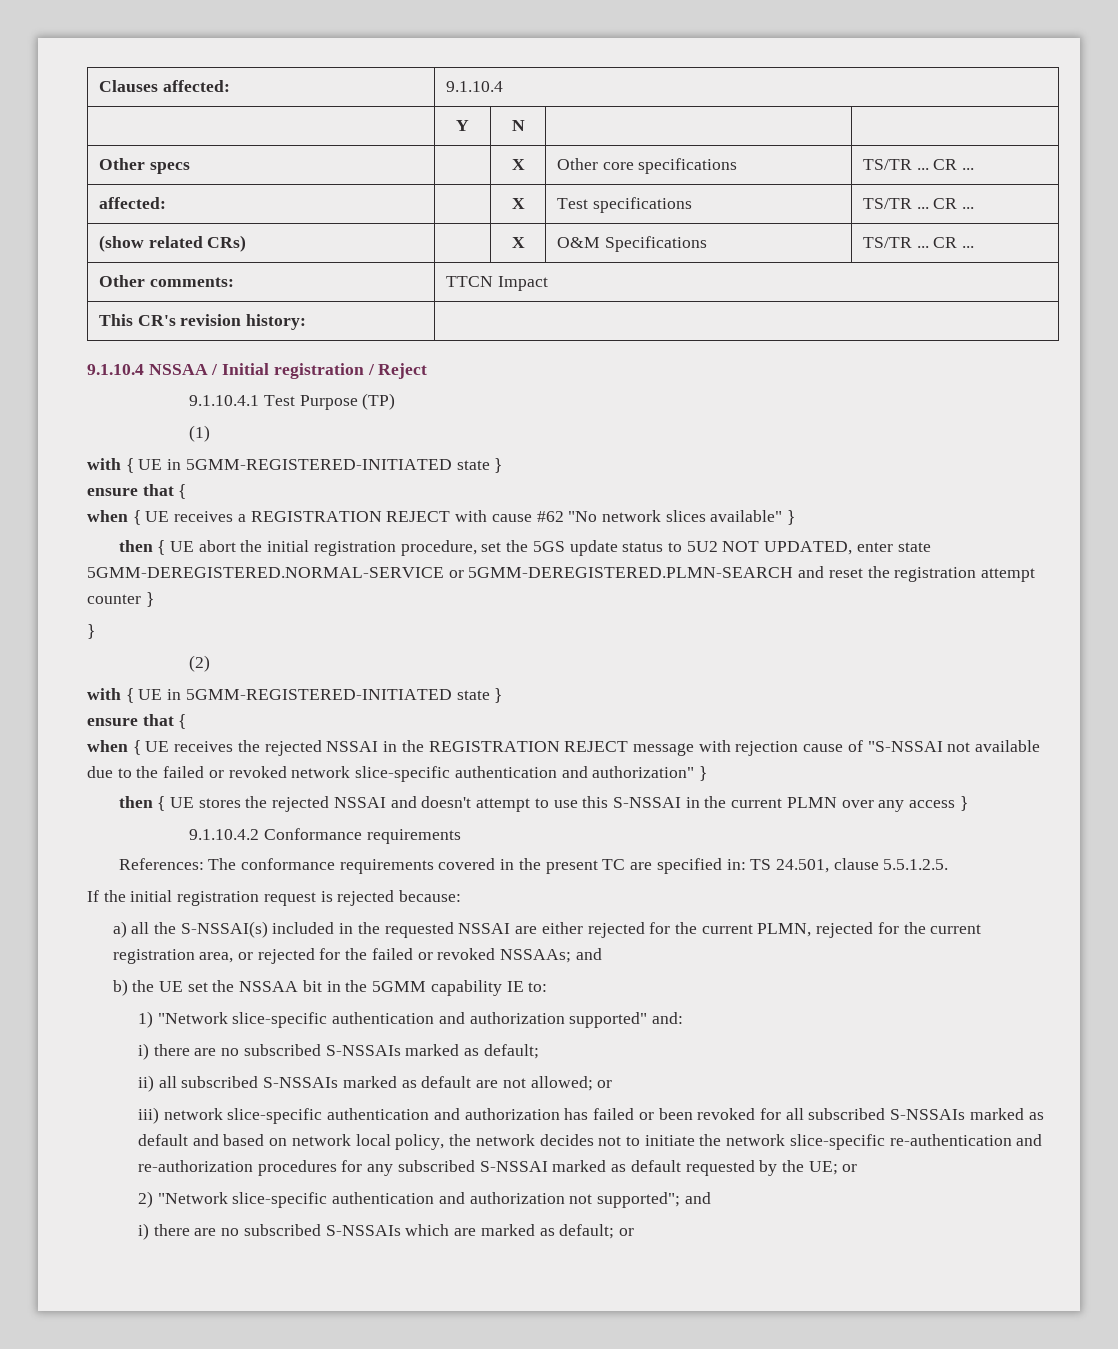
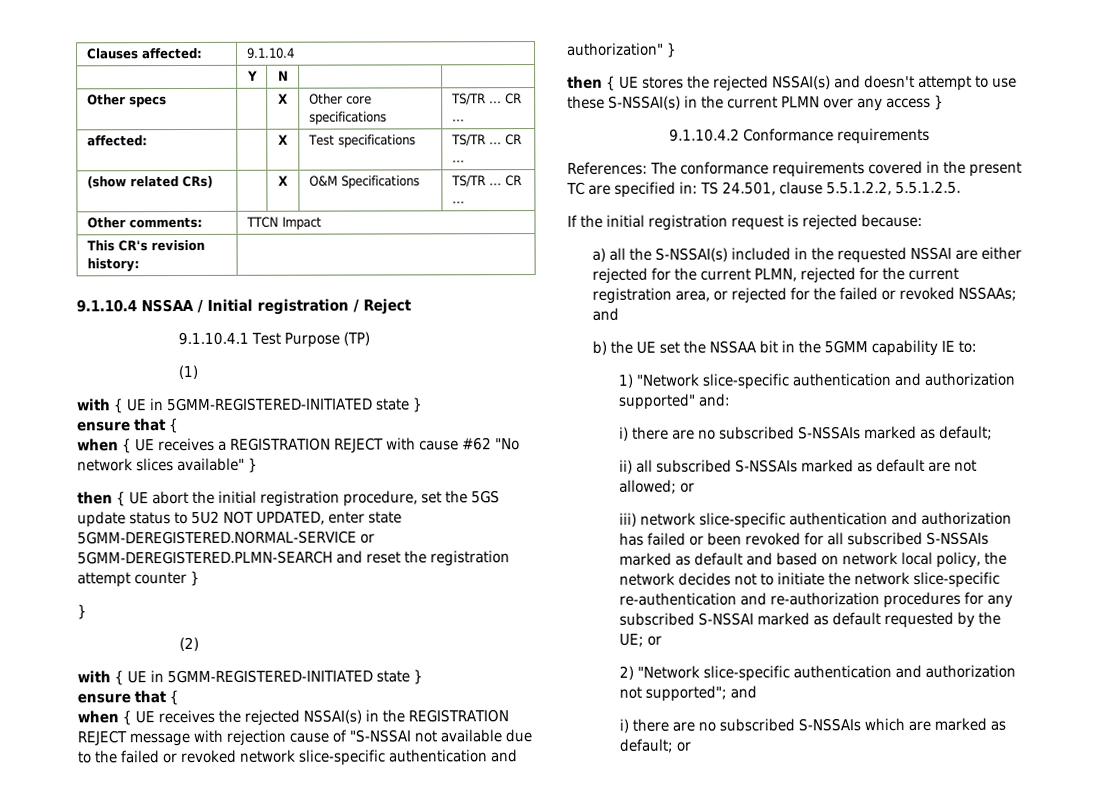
- when { UE receives the rejected NSSAI in the REGISTRATION REJECT message with rejection cause of "S-NSSAI not available due to the failed or revoked network slice-specific authentication and authorization" }
+ when { UE receives the rejected NSSAI(s) in the REGISTRATION REJECT message with rejection cause of "S-NSSAI not available due to the failed or revoked network slice-specific authentication and authorization" }
- then { UE stores the rejected NSSAI and doesn't attempt to use this S-NSSAI in the current PLMN over any access }
+ then { UE stores the rejected NSSAI(s) and doesn't attempt to use these S-NSSAI(s) in the current PLMN over any access }
- References: The conformance requirements covered in the present TC are specified in: TS 24.501, clause 5.5.1.2.5.
+ References: The conformance requirements covered in the present TC are specified in: TS 24.501, clause 5.5.1.2.2, 5.5.1.2.5.

